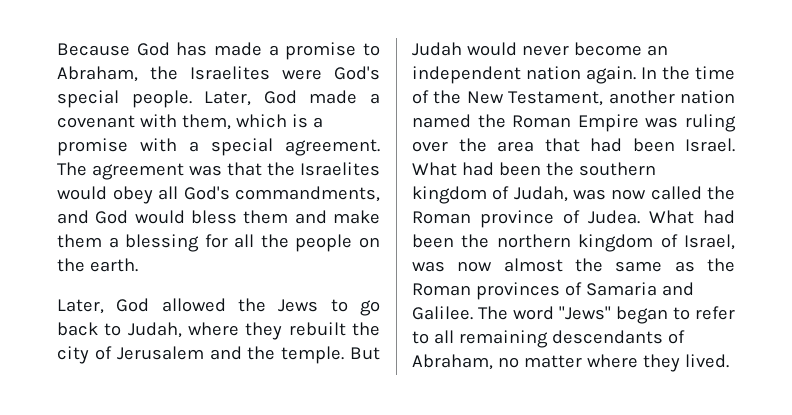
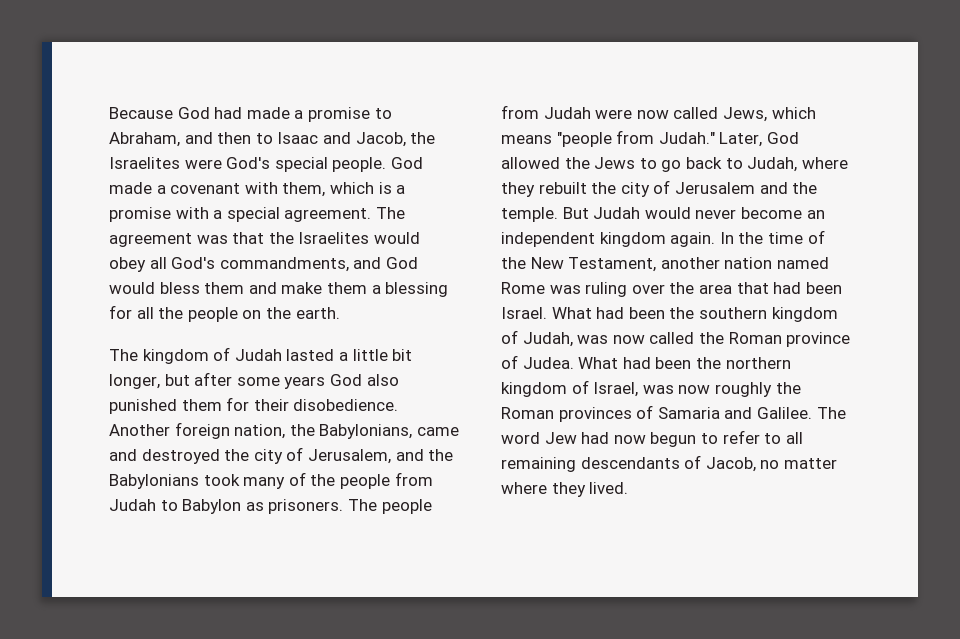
- Because God has made a promise to Abraham, the Israelites were God's special people.
+ Because God had made a promise to Abraham, and then to Isaac and Jacob, the Israelites were God's special people.
- Later, God made a covenant with them, which is a promise with a special agreement.
+ God made a covenant with them, which is a promise with a special agreement.
+ The kingdom of Judah lasted a little bit longer, but after some years God also punished them for their disobedience. Another foreign nation, the Babylonians, came and destroyed the city of Jerusalem, and the Babylonians took many of the people from Judah to Babylon as prisoners. The people from Judah were now called Jews, which means "people from Judah."
- But Judah would never become an independent nation again.
+ But Judah would never become an independent kingdom again.
- In the time of the New Testament, another nation named the Roman Empire was ruling over the area that had been Israel.
+ In the time of the New Testament, another nation named Rome was ruling over the area that had been Israel.
- What had been the northern kingdom of Israel, was now almost the same as the Roman provinces of Samaria and Galilee.
+ What had been the northern kingdom of Israel, was now roughly the Roman provinces of Samaria and Galilee.
- The word "Jews" began to refer to all remaining descendants of Abraham, no matter where they lived.
+ The word Jew had now begun to refer to all remaining descendants of Jacob, no matter where they lived.

